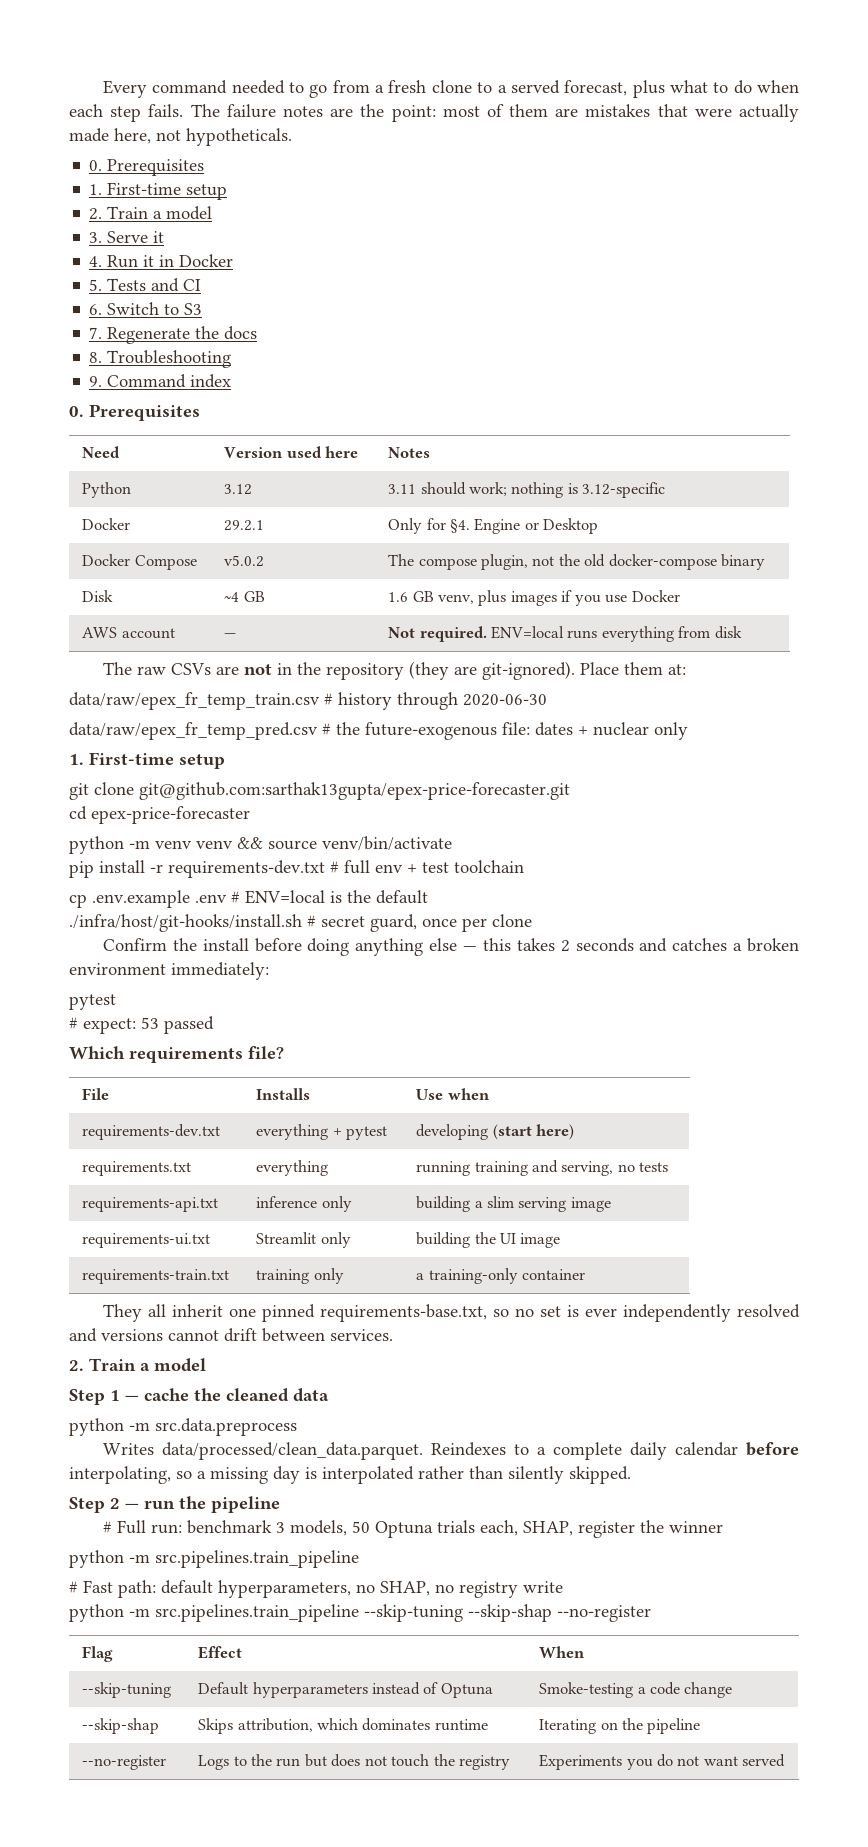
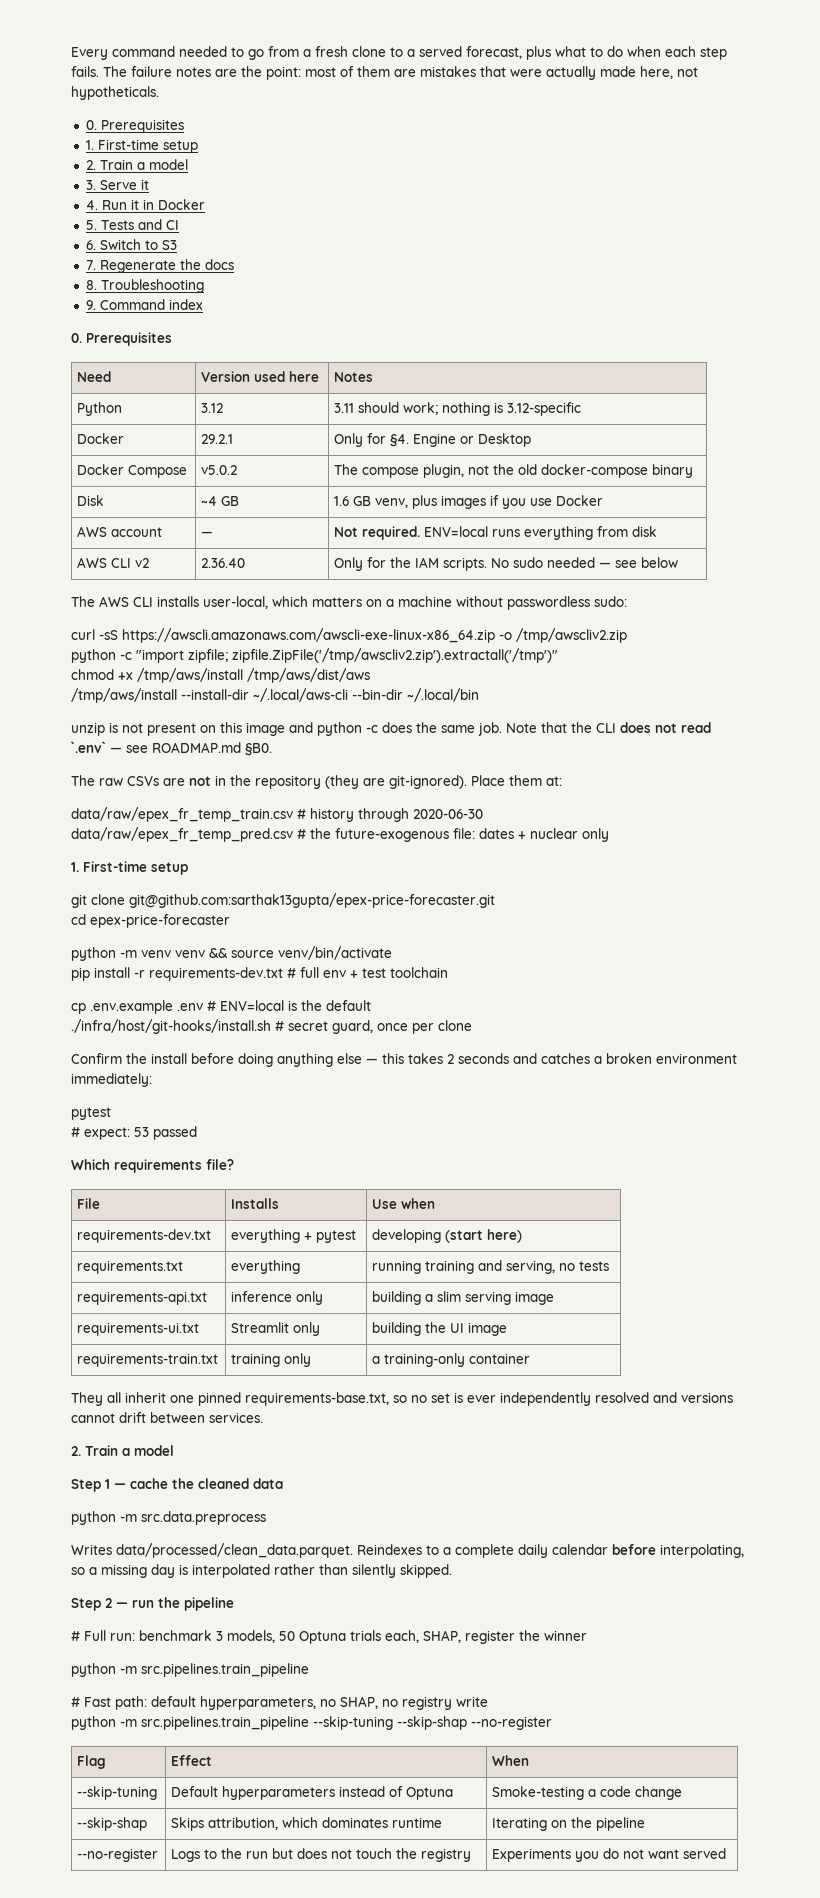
+ AWS CLI v2 | 2.36.40 | Only for the IAM scripts. No sudo needed — see below
+ The AWS CLI installs user-local, which matters on a machine without passwordless sudo:
+ curl -sS https://awscli.amazonaws.com/awscli-exe-linux-x86_64.zip -o /tmp/awscliv2.zip
+ python -c "import zipfile; zipfile.ZipFile('/tmp/awscliv2.zip').extractall('/tmp')"
+ chmod +x /tmp/aws/install /tmp/aws/dist/aws
+ /tmp/aws/install --install-dir ~/.local/aws-cli --bin-dir ~/.local/bin
+ unzip is not present on this image and python -c does the same job. Note that the CLI does not read `.env` — see ROADMAP.md §B0.

